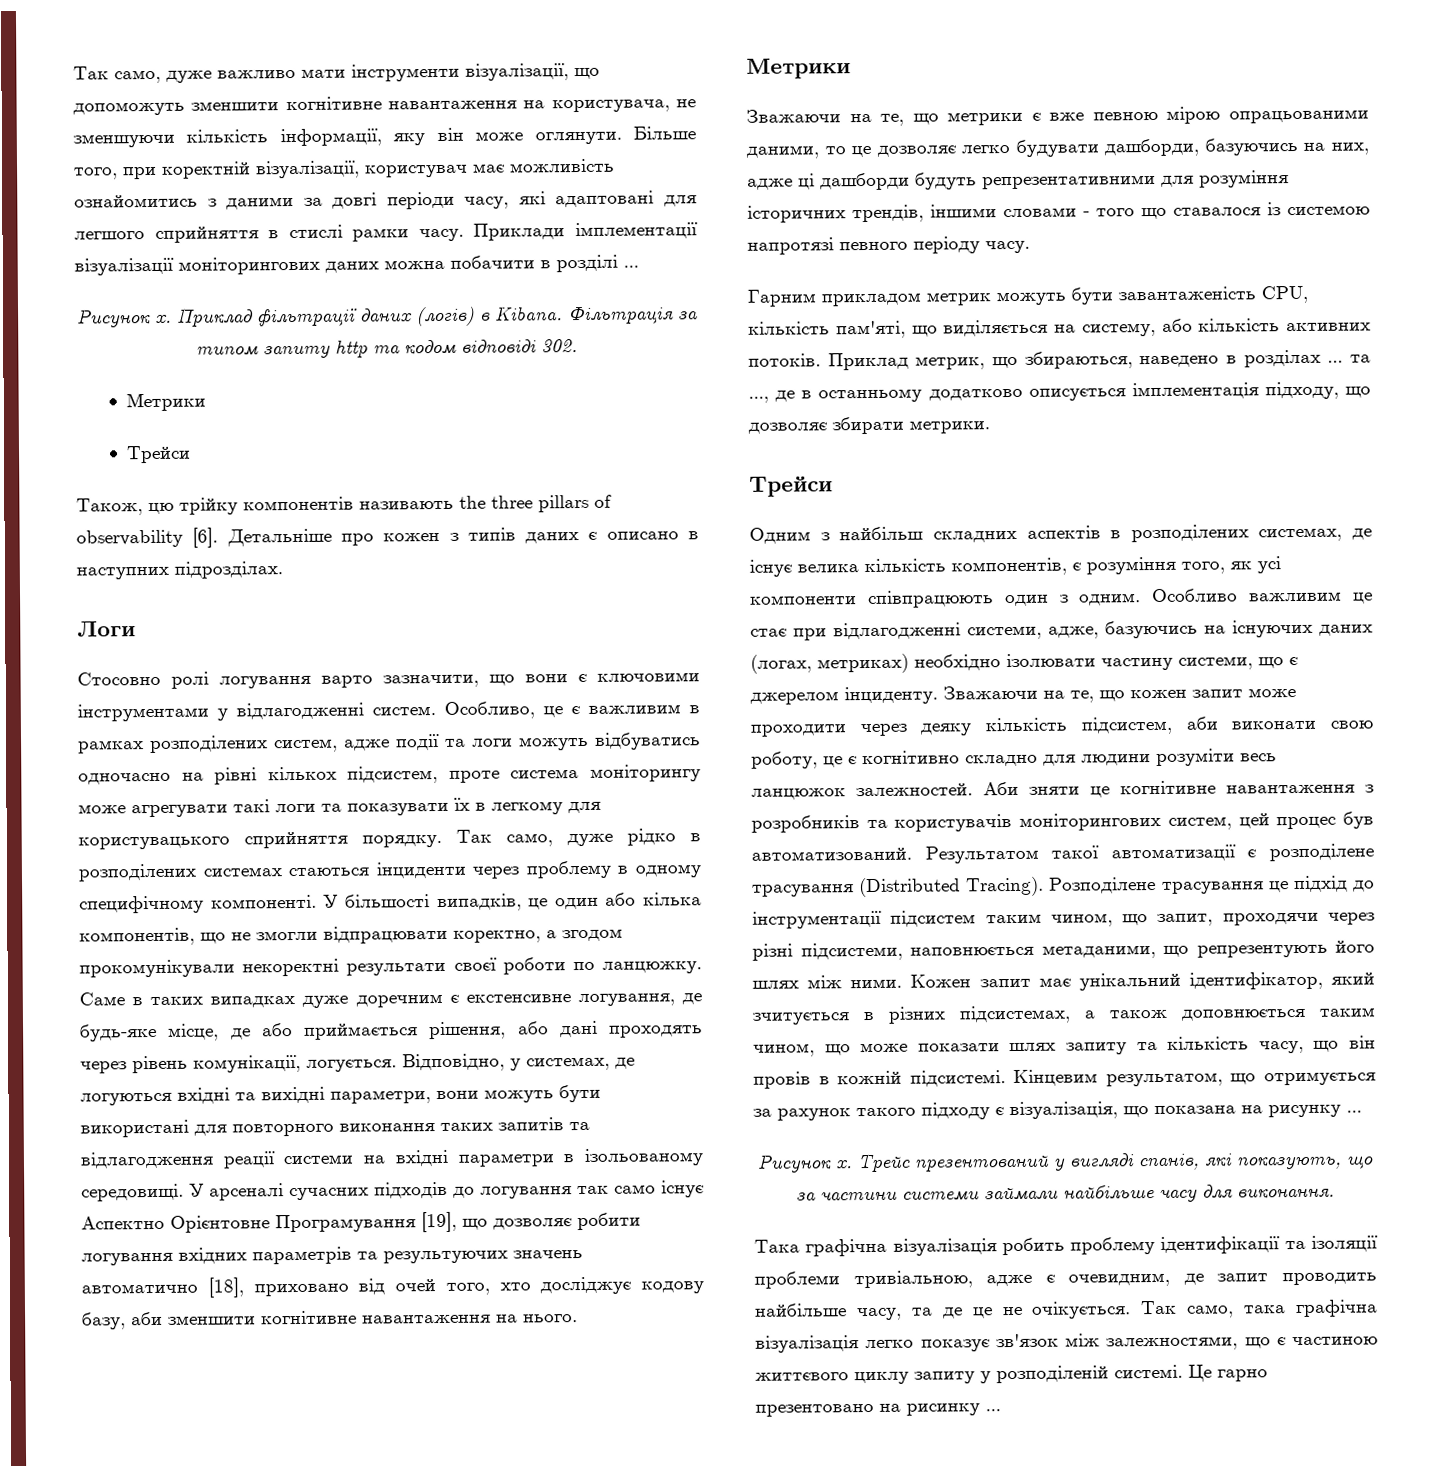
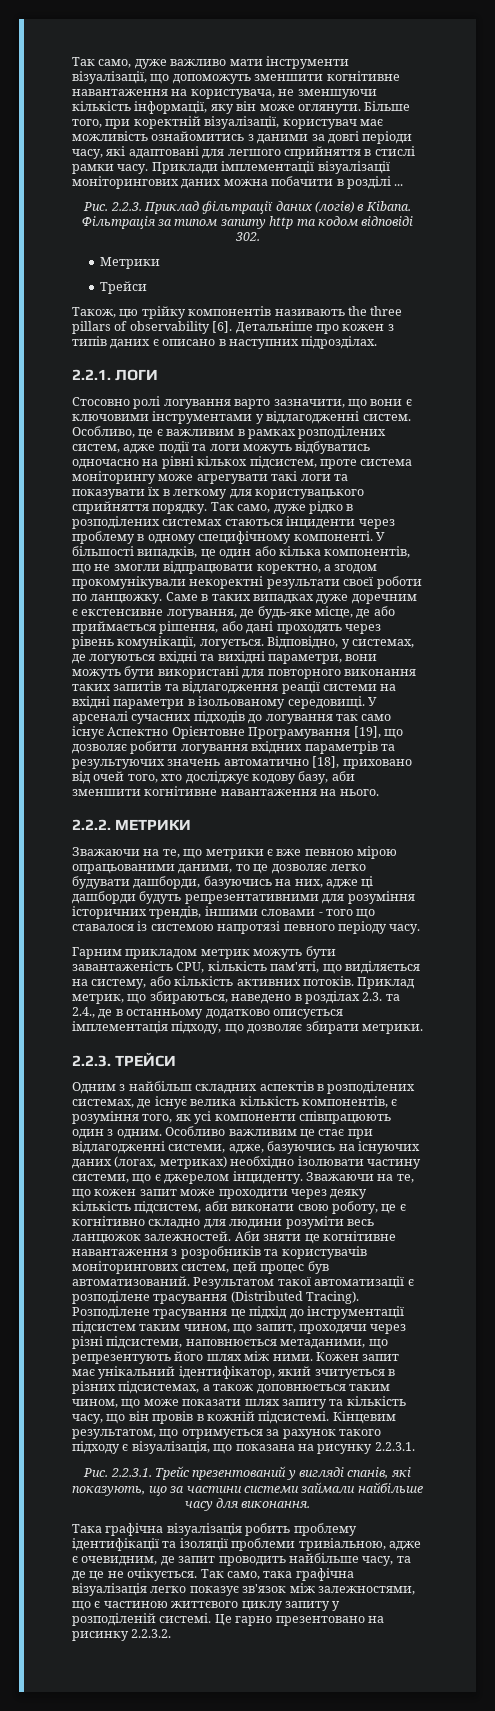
- Рисунок х. Приклад фільтрації даних (логів) в Kibana.
+ Рис. 2.2.3. Приклад фільтрації даних (логів) в Kibana.
- Логи
+ 2.2.1. ЛОГИ
  У арсеналі сучасних підходів до логування так само існує Аспектно Орієнтовне Програмування [19], що дозволяє робити логування вхідних параметрів та результуючих значень автоматично [18], приховано від очей того, хто досліджує кодову базу, аби зменшити когнітивне навантаження на нього.
- Метрики
+ 2.2.2. МЕТРИКИ
- Приклад метрик, що збираються, наведено в розділах ... та ..., де в останньому додатково описується імплементація підходу, що дозволяє збирати метрики.
- Трейси
+ Приклад метрик, що збираються, наведено в розділах 2.3. та 2.4., де в останньому додатково описується імплементація підходу, що дозволяє збирати метрики.
+ 2.2.3. ТРЕЙСИ
- Кінцевим результатом, що отримується за рахунок такого підходу є візуалізація, що показана на рисунку ...
- Рисунок х. Трейс презентований у вигляді спанів, які показують, що за частини системи займали найбільше часу для виконання.
+ Кінцевим результатом, що отримується за рахунок такого підходу є візуалізація, що показана на рисунку 2.2.3.1.
+ Рис. 2.2.3.1. Трейс презентований у вигляді спанів, які показують, що за частини системи займали найбільше часу для виконання.
- Це гарно презентовано на рисинку ...
+ Це гарно презентовано на рисинку 2.2.3.2.

